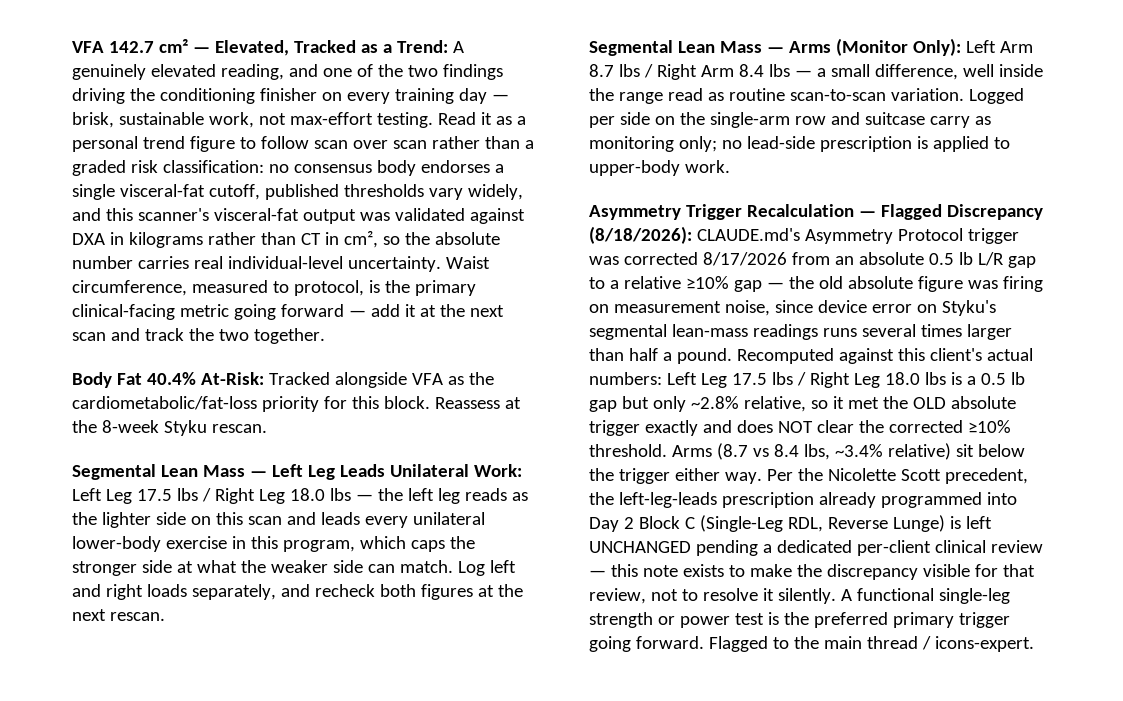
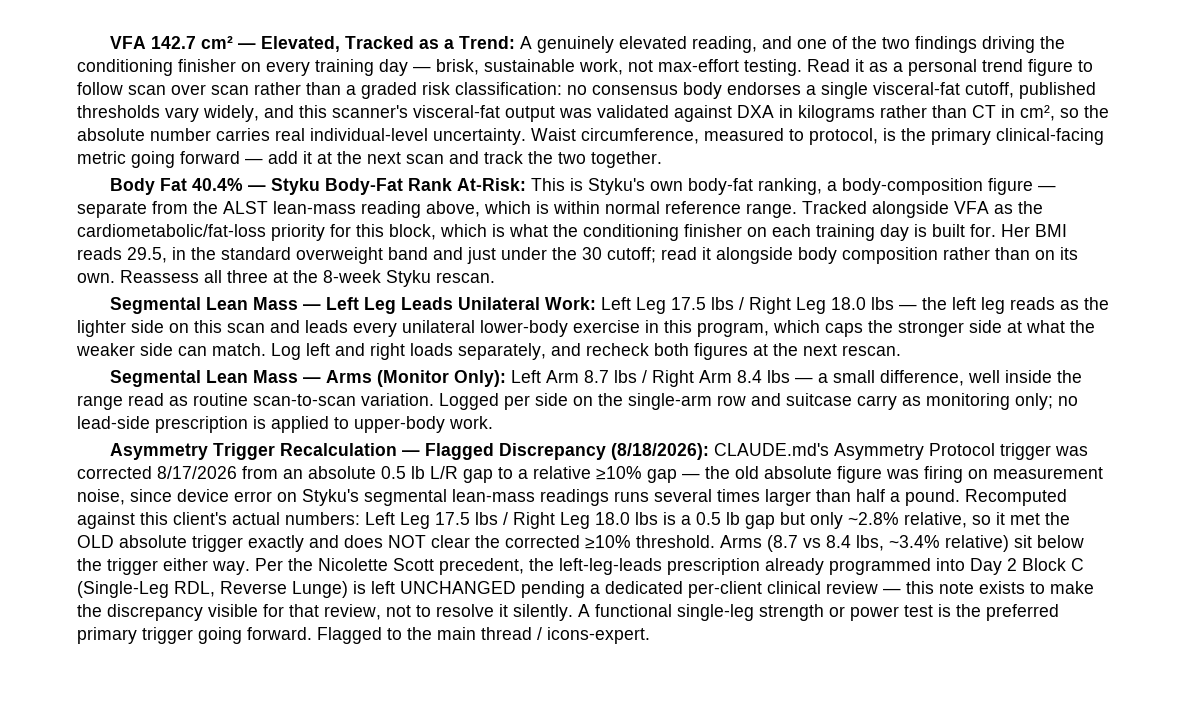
- Body Fat 40.4% At-Risk: Tracked alongside VFA as the cardiometabolic/fat-loss priority for this block. Reassess at the 8-week Styku rescan.
+ Body Fat 40.4% — Styku Body-Fat Rank At-Risk: This is Styku's own body-fat ranking, a body-composition figure — separate from the ALST lean-mass reading above, which is within normal reference range. Tracked alongside VFA as the cardiometabolic/fat-loss priority for this block, which is what the conditioning finisher on each training day is built for. Her BMI reads 29.5, in the standard overweight band and just under the 30 cutoff; read it alongside body composition rather than on its own. Reassess all three at the 8-week Styku rescan.

